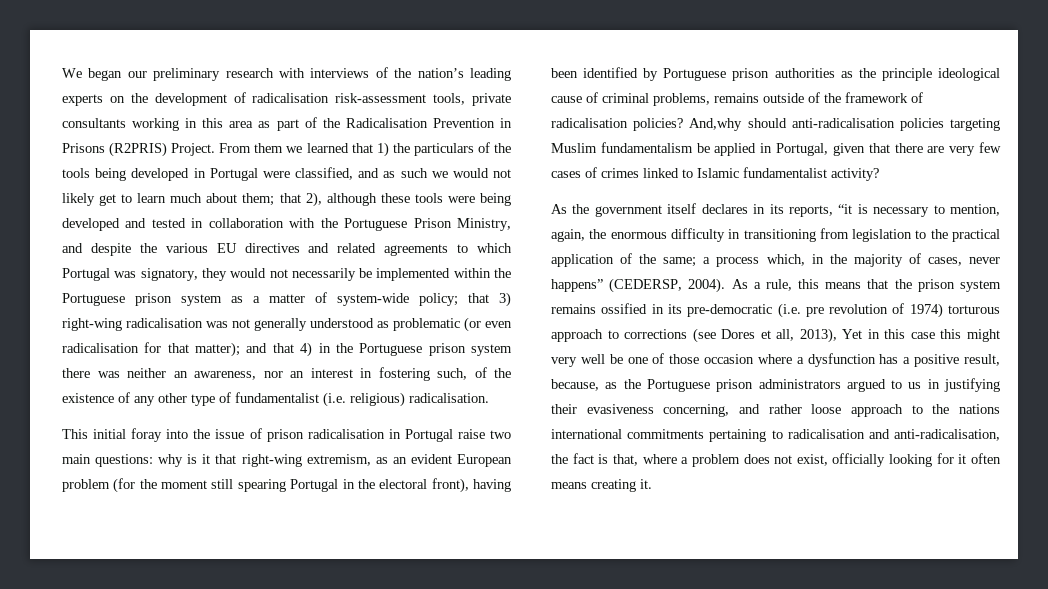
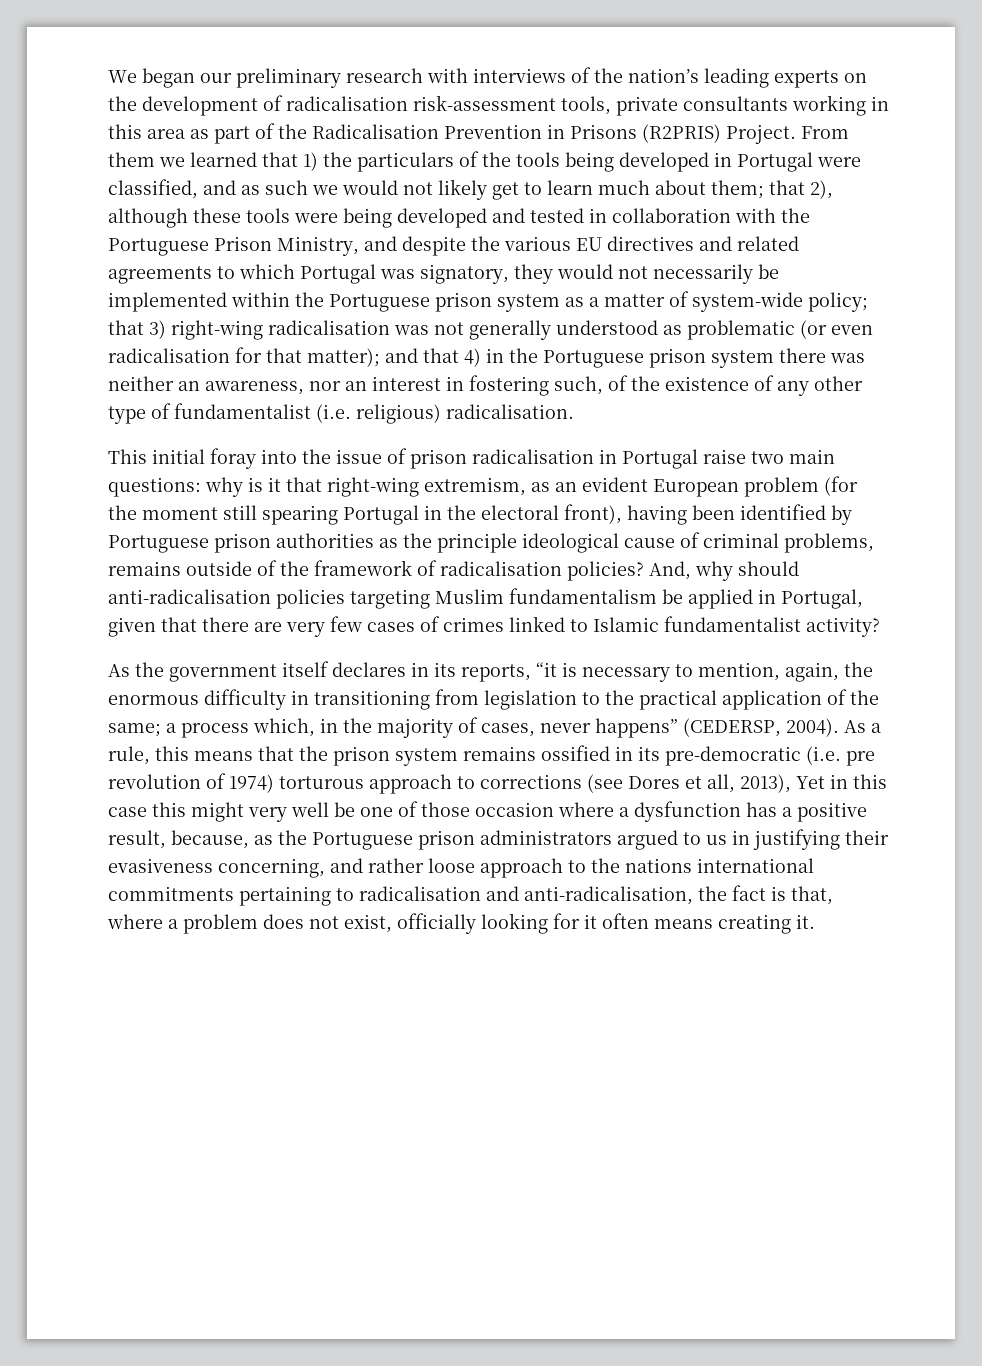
- And,why should anti-radicalisation policies targeting Muslim fundamentalism be applied in Portugal, given that there are very few cases of crimes linked to Islamic fundamentalist activity?
+ And, why should anti-radicalisation policies targeting Muslim fundamentalism be applied in Portugal, given that there are very few cases of crimes linked to Islamic fundamentalist activity?

